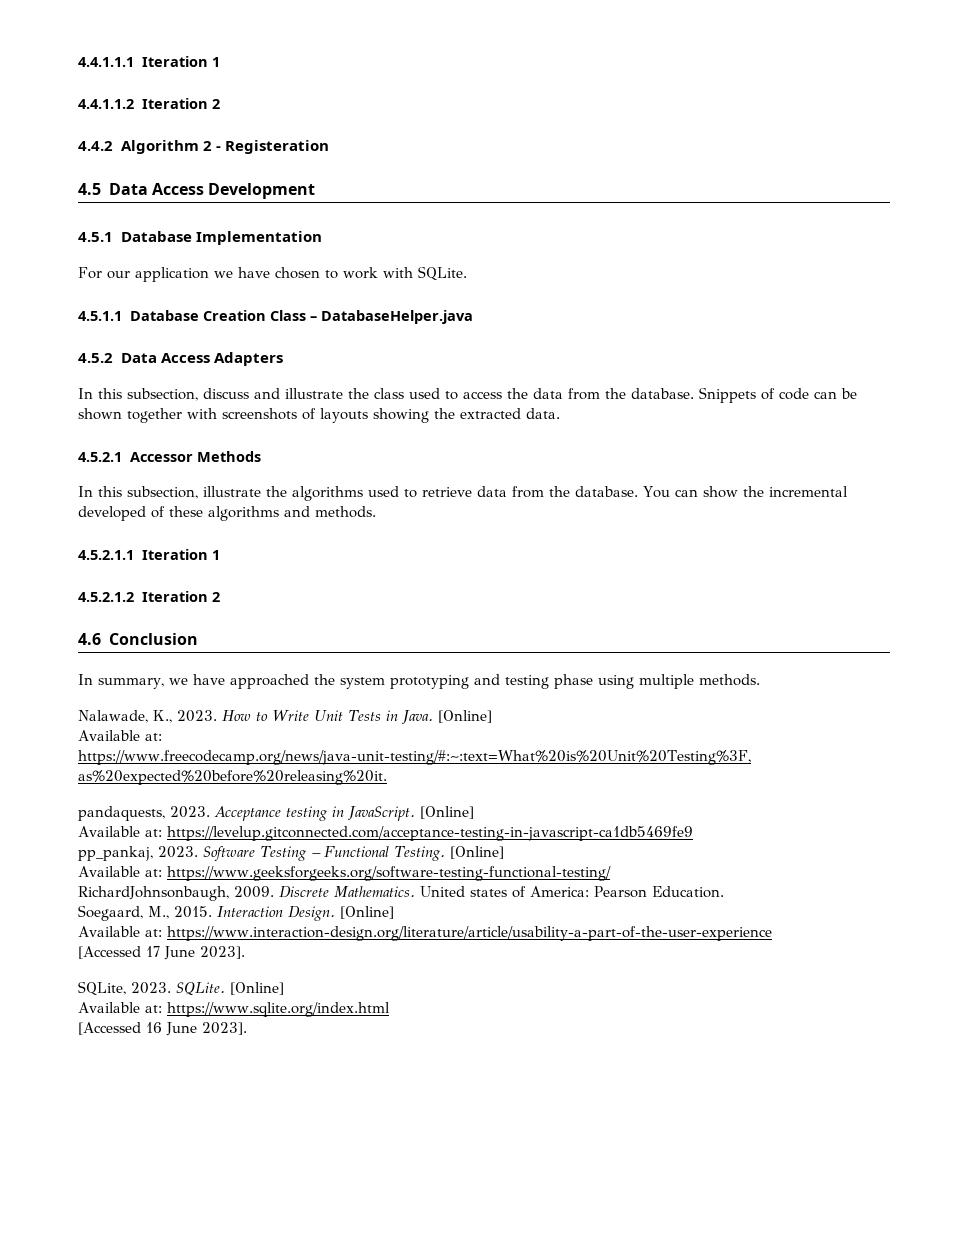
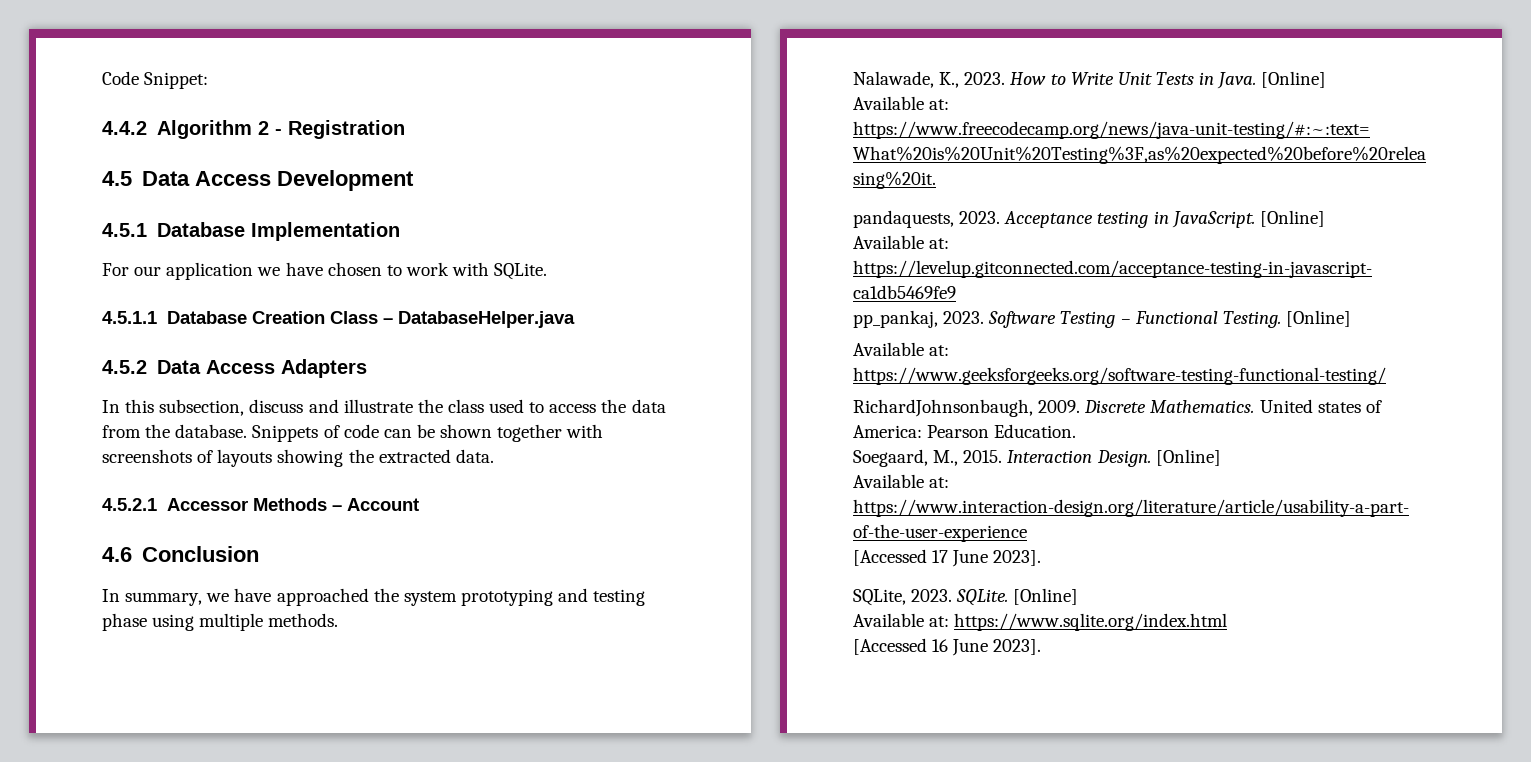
- 4.4.1.1.1 Iteration 1
- 4.4.1.1.2 Iteration 2
+ Code Snippet:
- 4.4.2 Algorithm 2 - Registeration
+ 4.4.2 Algorithm 2 - Registration
- 4.5.2.1 Accessor Methods
- In this subsection, illustrate the algorithms used to retrieve data from the database. You can show the incremental developed of these algorithms and methods.
- 4.5.2.1.1 Iteration 1
- 4.5.2.1.2 Iteration 2
+ 4.5.2.1 Accessor Methods – Account

